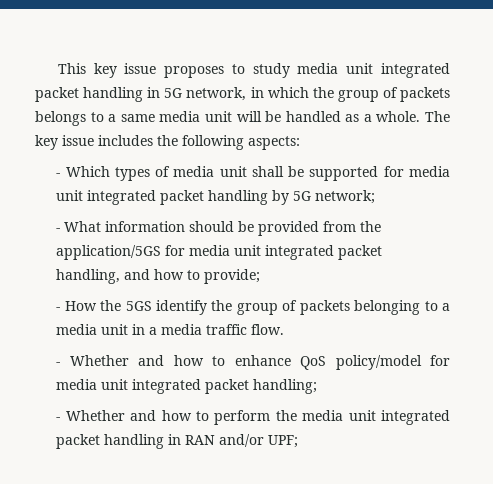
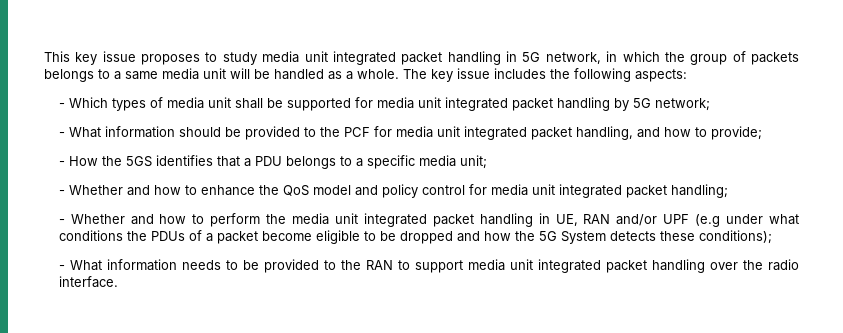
- - What information should be provided from the application/5GS for media unit integrated packet handling, and how to provide;
+ - What information should be provided to the PCF for media unit integrated packet handling, and how to provide;
- - How the 5GS identify the group of packets belonging to a media unit in a media traffic flow.
+ - How the 5GS identifies that a PDU belongs to a specific media unit;
- - Whether and how to enhance QoS policy/model for media unit integrated packet handling;
+ - Whether and how to enhance the QoS model and policy control for media unit integrated packet handling;
- - Whether and how to perform the media unit integrated packet handling in RAN and/or UPF;
+ - Whether and how to perform the media unit integrated packet handling in UE, RAN and/or UPF (e.g under what conditions the PDUs of a packet become eligible to be dropped and how the 5G System detects these conditions);
+ - What information needs to be provided to the RAN to support media unit integrated packet handling over the radio interface.

